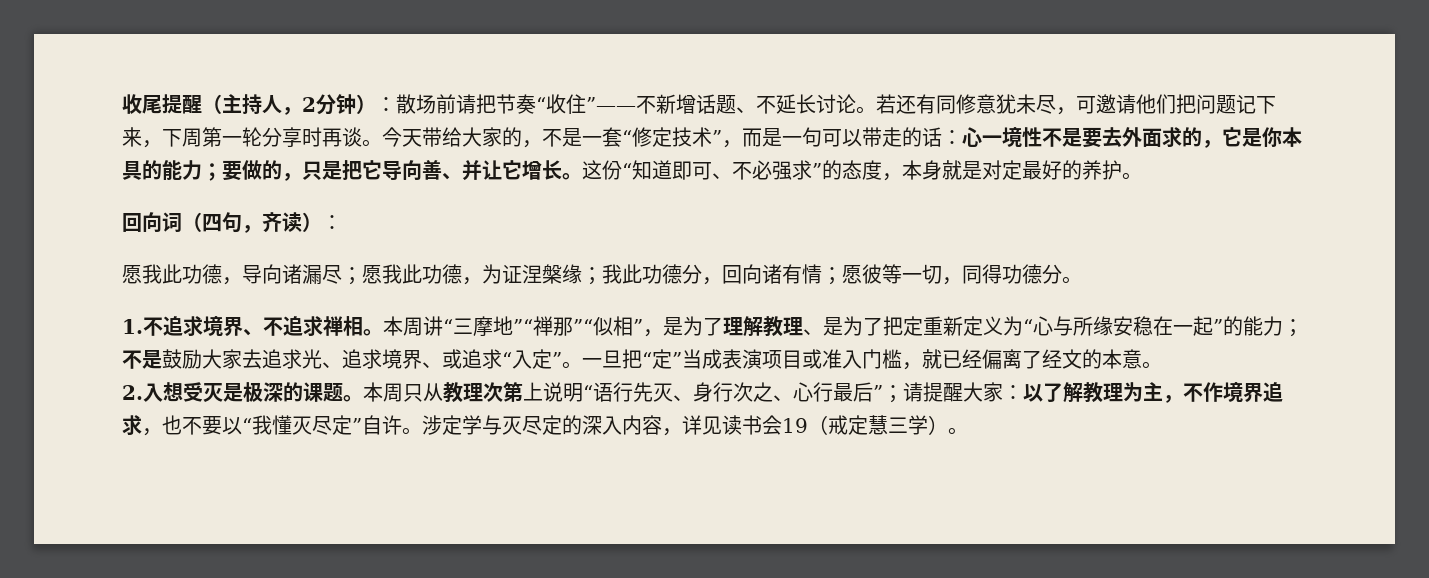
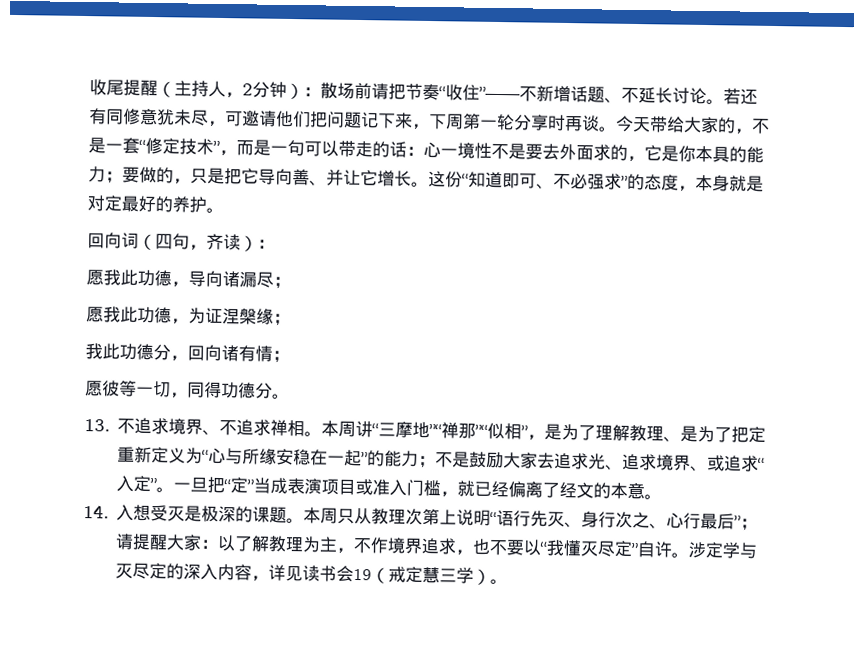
- 愿我此功德，导向诸漏尽；愿我此功德，为证涅槃缘；我此功德分，回向诸有情；愿彼等一切，同得功德分。
+ 愿我此功德，导向诸漏尽；
+ 愿我此功德，为证涅槃缘；
+ 我此功德分，回向诸有情；
+ 愿彼等一切，同得功德分。
- 1.不追求境界、不追求禅相。
+ 13.不追求境界、不追求禅相。
- 2.入想受灭是极深的课题。
+ 14.入想受灭是极深的课题。

